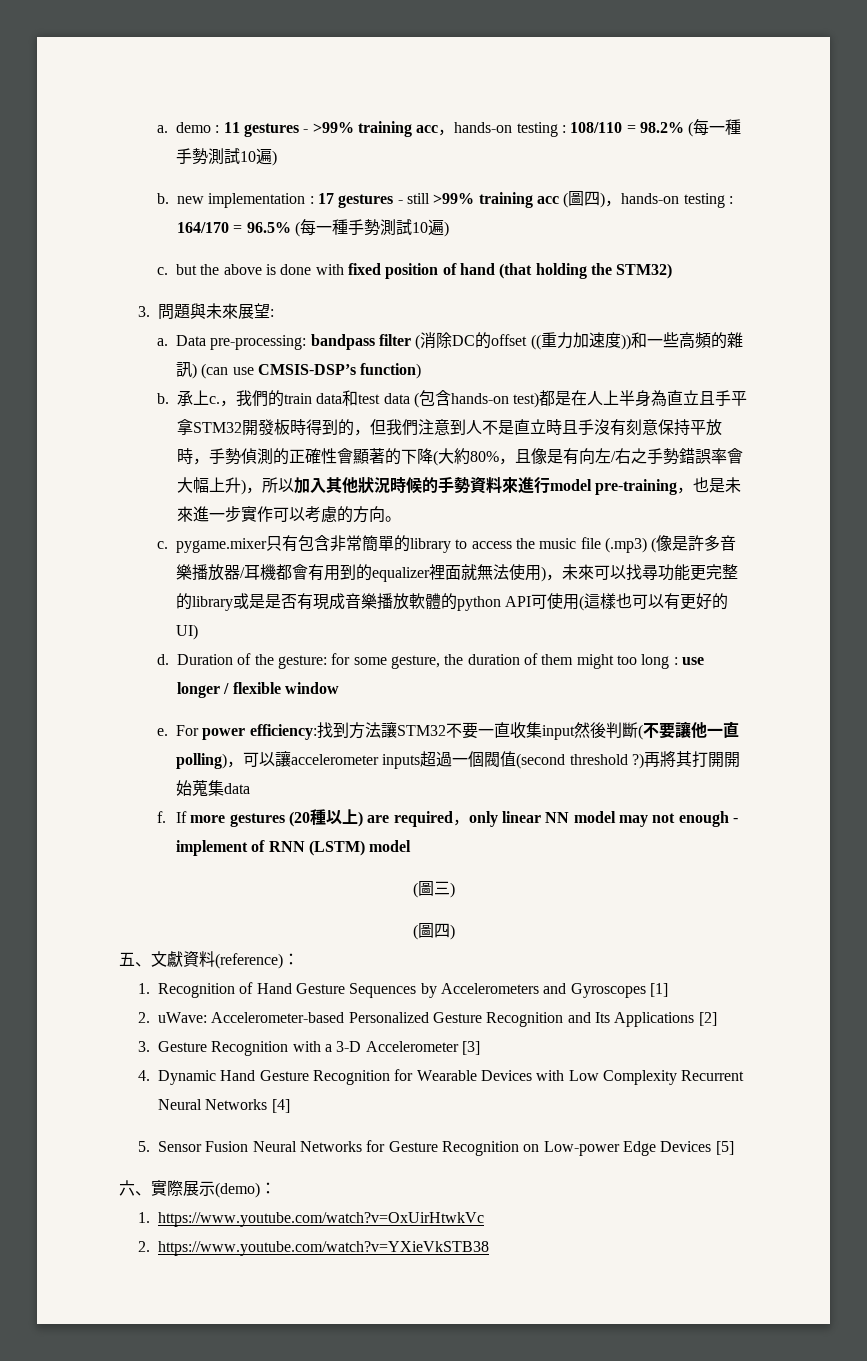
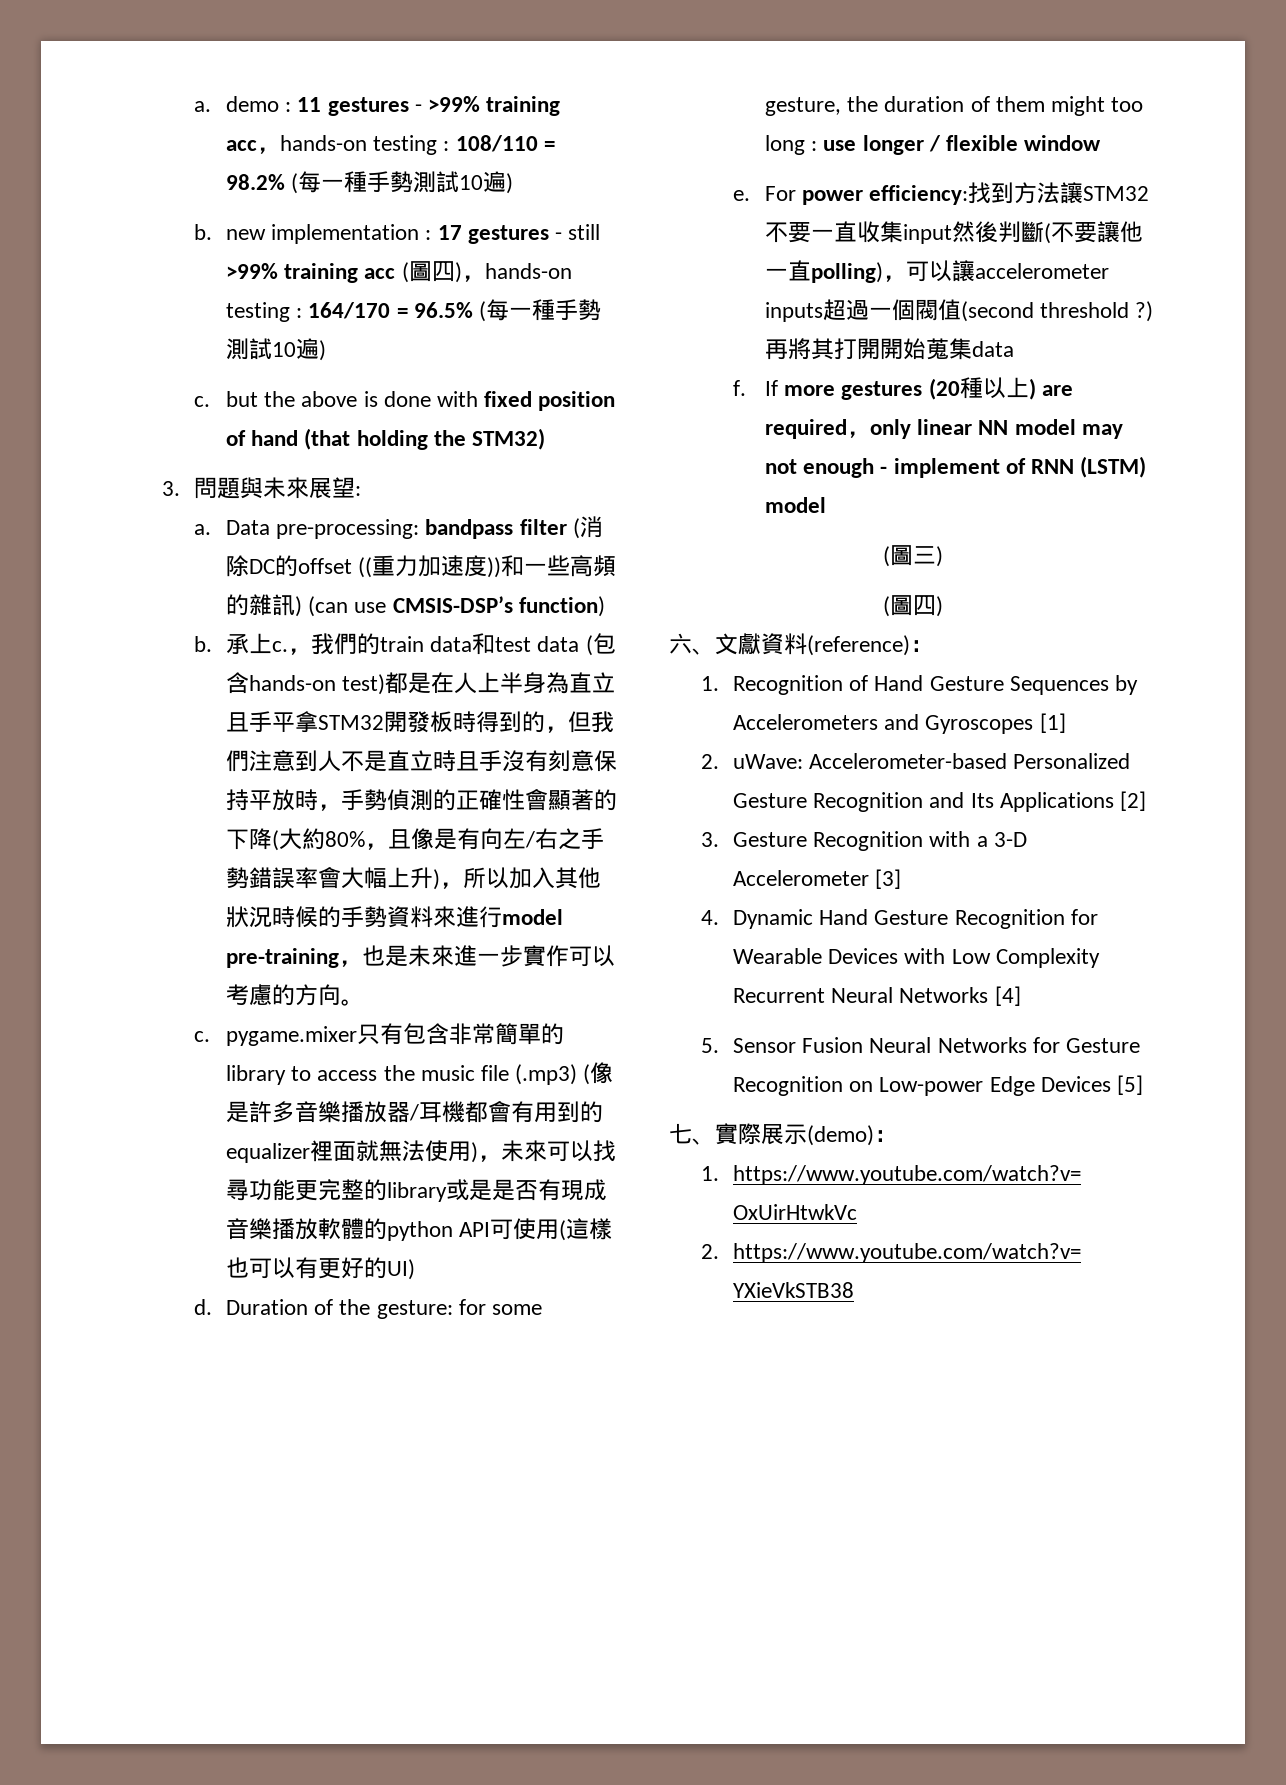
- 五、文獻資料(reference)：
+ 六、文獻資料(reference)：
- 六、實際展示(demo)：
+ 七、實際展示(demo)：

